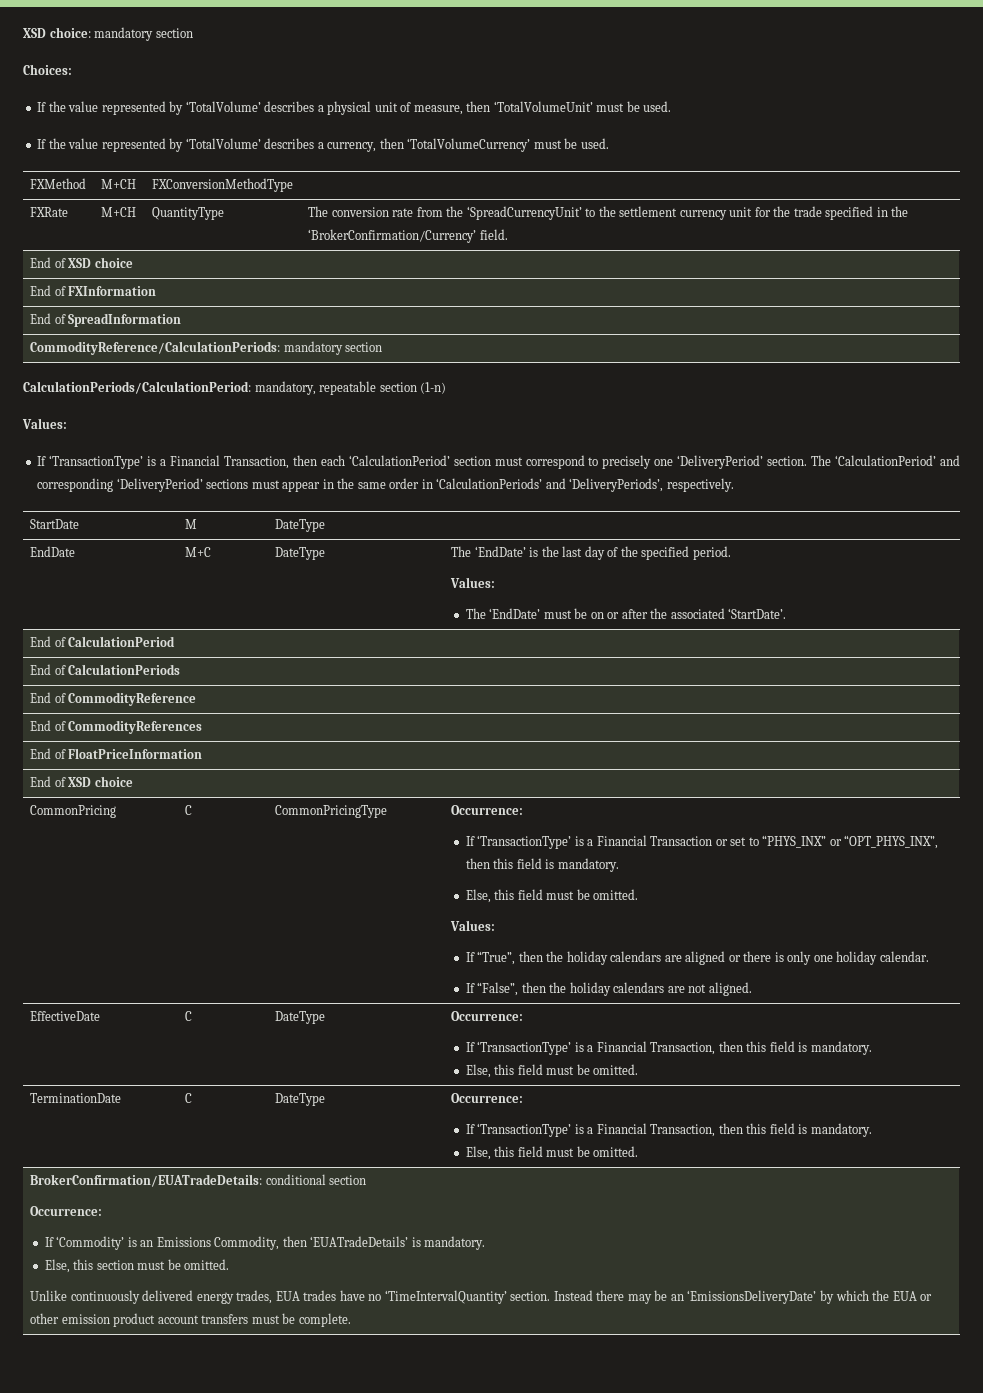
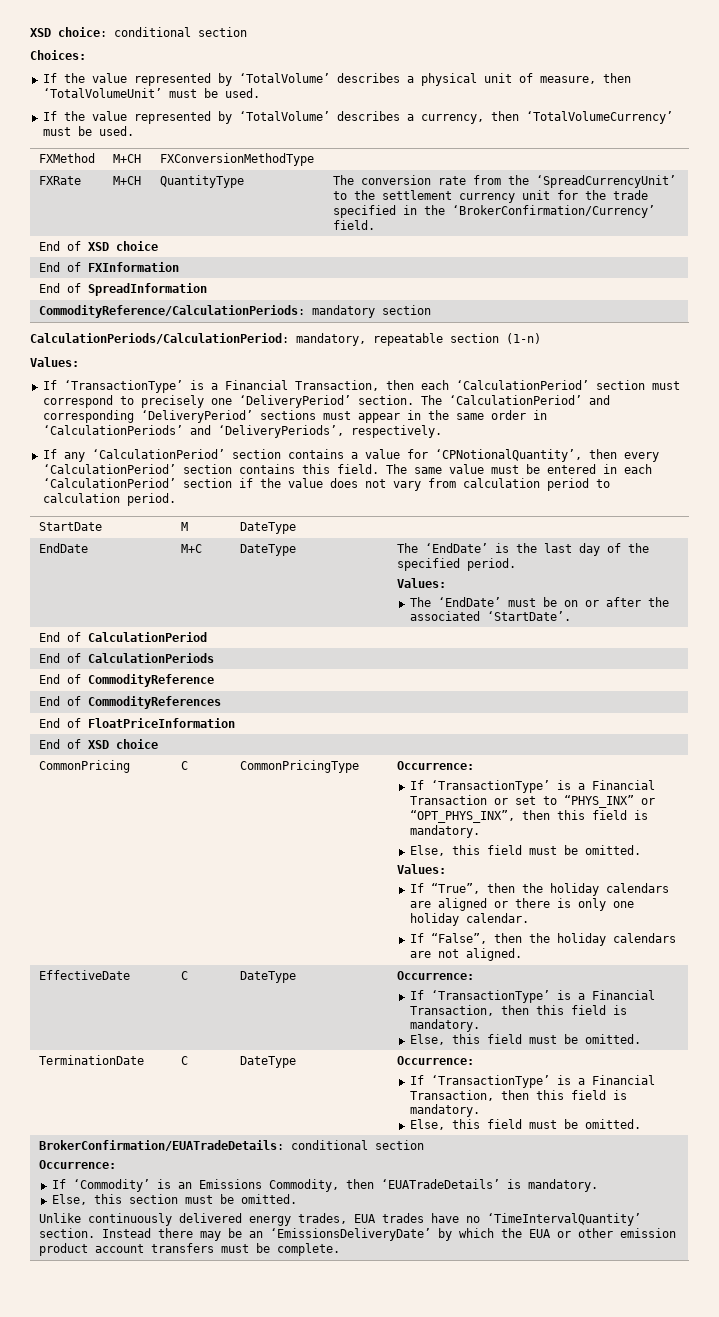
- XSD choice: mandatory section
+ XSD choice: conditional section
+ If any ‘CalculationPeriod’ section contains a value for ‘CPNotionalQuantity’, then every ‘CalculationPeriod’ section contains this field. The same value must be entered in each ‘CalculationPeriod’ section if the value does not vary from calculation period to calculation period.

